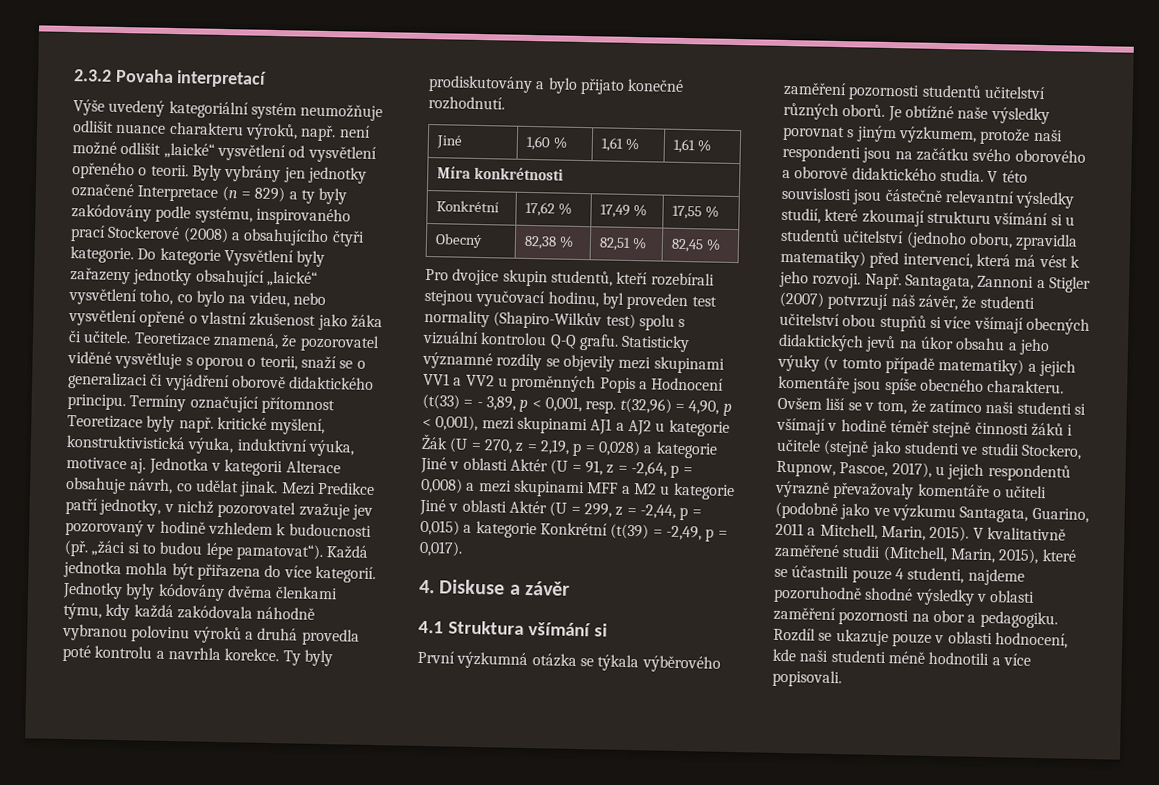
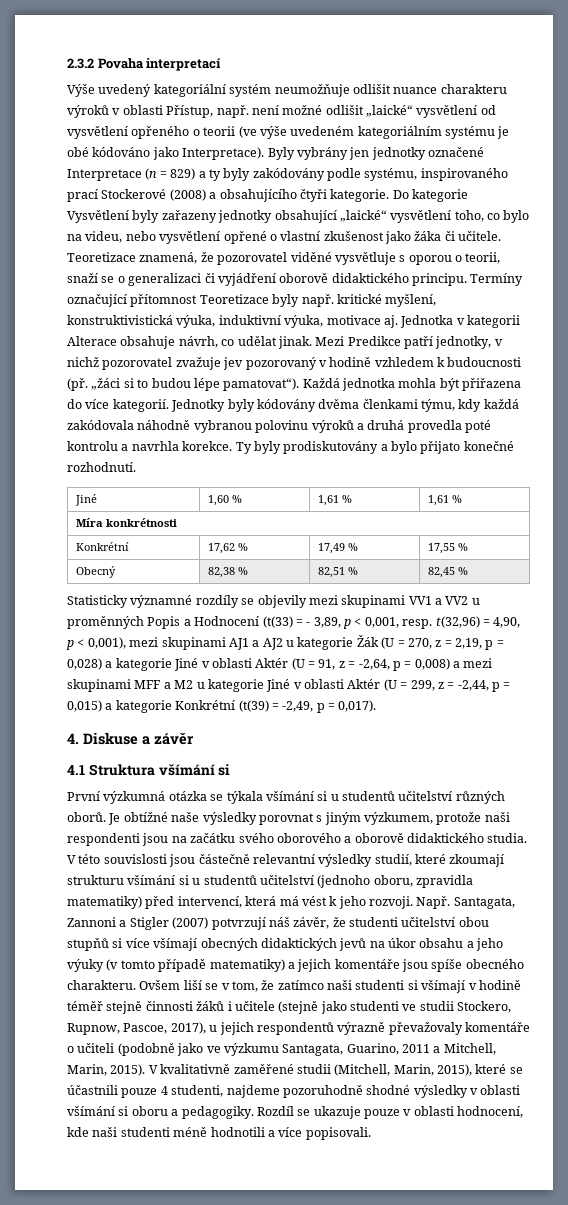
- Výše uvedený kategoriální systém neumožňuje odlišit nuance charakteru výroků, např. není možné odlišit „laické“ vysvětlení od vysvětlení opřeného o teorii.
+ Výše uvedený kategoriální systém neumožňuje odlišit nuance charakteru výroků v oblasti Přístup, např. není možné odlišit „laické“ vysvětlení od vysvětlení opřeného o teorii (ve výše uvedeném kategoriálním systému je obé kódováno jako Interpretace).
- Pro dvojice skupin studentů, kteří rozebírali stejnou vyučovací hodinu, byl proveden test normality (Shapiro-Wilkův test) spolu s vizuální kontrolou Q-Q grafu.
- První výzkumná otázka se týkala výběrového zaměření pozornosti studentů učitelství různých oborů.
+ První výzkumná otázka se týkala všímání si u studentů učitelství různých oborů.
- V kvalitativně zaměřené studii (Mitchell, Marin, 2015), které se účastnili pouze 4 studenti, najdeme pozoruhodně shodné výsledky v oblasti zaměření pozornosti na obor a pedagogiku.
+ V kvalitativně zaměřené studii (Mitchell, Marin, 2015), které se účastnili pouze 4 studenti, najdeme pozoruhodně shodné výsledky v oblasti všímání si oboru a pedagogiky.

